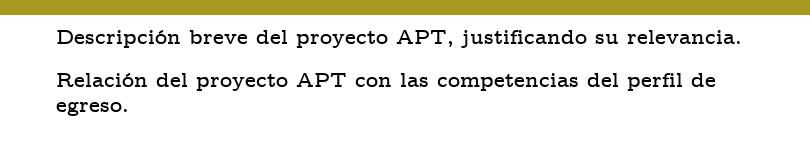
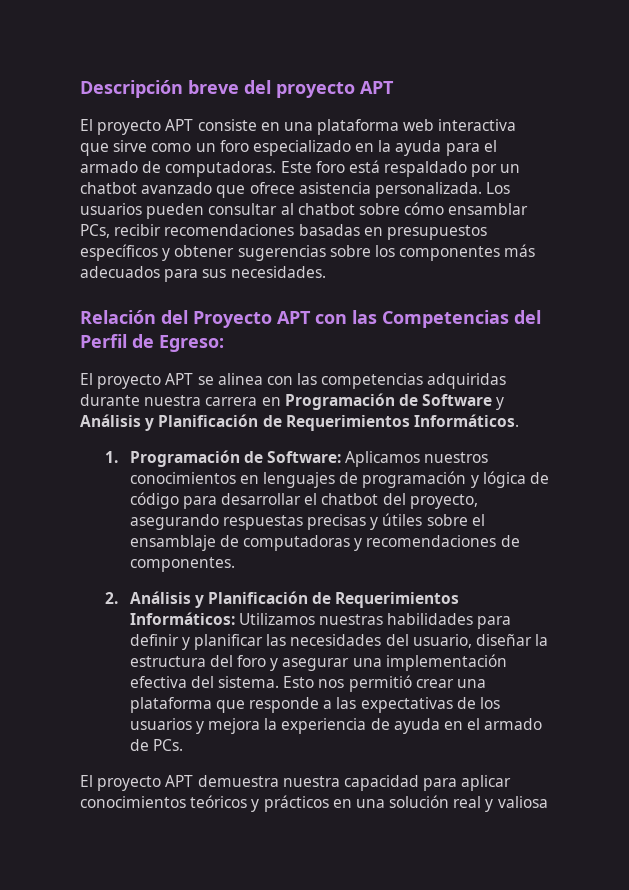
- Descripción breve del proyecto APT, justificando su relevancia.
+ Descripción breve del proyecto APT
+ El proyecto APT consiste en una plataforma web interactiva que sirve como un foro especializado en la ayuda para el armado de computadoras. Este foro está respaldado por un chatbot avanzado que ofrece asistencia personalizada. Los usuarios pueden consultar al chatbot sobre cómo ensamblar PCs, recibir recomendaciones basadas en presupuestos específicos y obtener sugerencias sobre los componentes más adecuados para sus necesidades.
- Relación del proyecto APT con las competencias del perfil de egreso.
+ Relación del Proyecto APT con las Competencias del Perfil de Egreso:
+ El proyecto APT se alinea con las competencias adquiridas durante nuestra carrera en Programación de Software y Análisis y Planificación de Requerimientos Informáticos.
+ 1. Programación de Software: Aplicamos nuestros conocimientos en lenguajes de programación y lógica de código para desarrollar el chatbot del proyecto, asegurando respuestas precisas y útiles sobre el ensamblaje de computadoras y recomendaciones de componentes.
+ 2. Análisis y Planificación de Requerimientos Informáticos: Utilizamos nuestras habilidades para definir y planificar las necesidades del usuario, diseñar la estructura del foro y asegurar una implementación efectiva del sistema. Esto nos permitió crear una plataforma que responde a las expectativas de los usuarios y mejora la experiencia de ayuda en el armado de PCs.
+ El proyecto APT demuestra nuestra capacidad para aplicar conocimientos teóricos y prácticos en una solución real y valiosa

